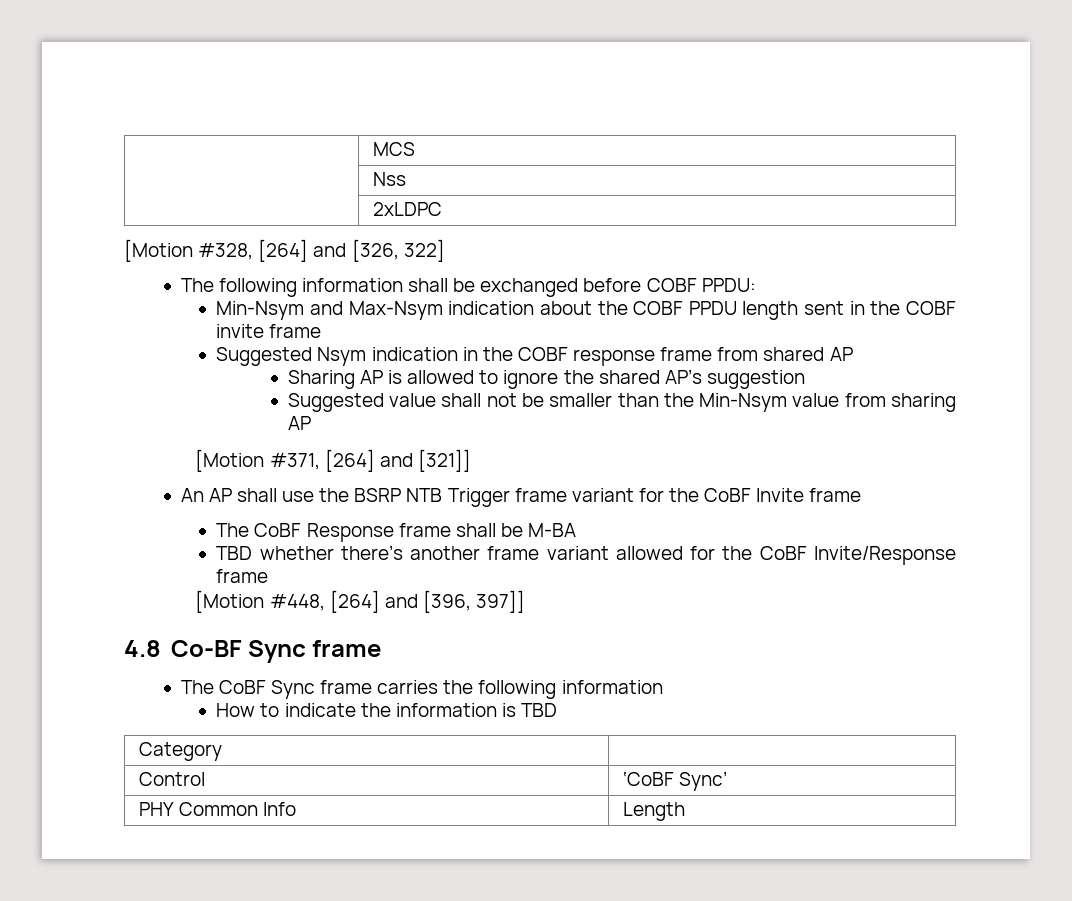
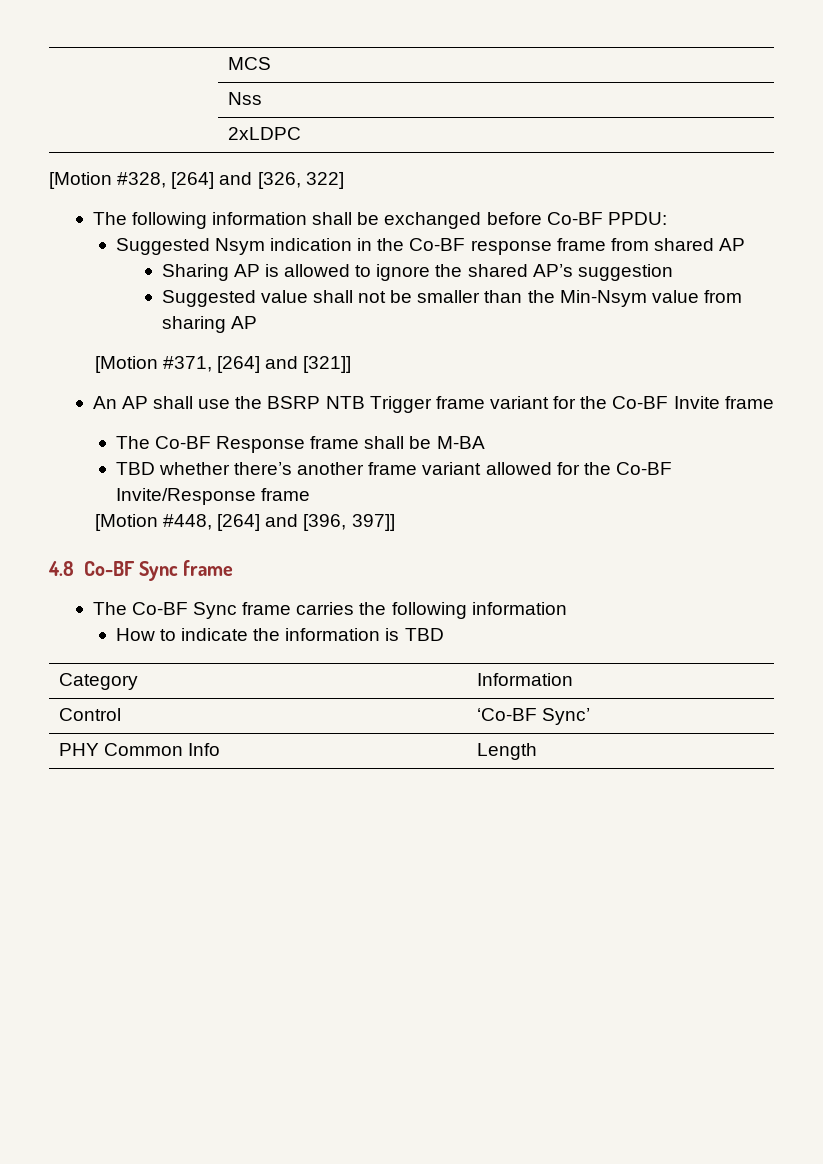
- The following information shall be exchanged before COBF PPDU:
+ The following information shall be exchanged before Co-BF PPDU:
- Min-Nsym and Max-Nsym indication about the COBF PPDU length sent in the COBF invite frame
- Suggested Nsym indication in the COBF response frame from shared AP
+ Suggested Nsym indication in the Co-BF response frame from shared AP
- An AP shall use the BSRP NTB Trigger frame variant for the CoBF Invite frame
+ An AP shall use the BSRP NTB Trigger frame variant for the Co-BF Invite frame
- The CoBF Response frame shall be M-BA
+ The Co-BF Response frame shall be M-BA
- TBD whether there’s another frame variant allowed for the CoBF Invite/Response frame
+ TBD whether there’s another frame variant allowed for the Co-BF Invite/Response frame
- The CoBF Sync frame carries the following information
+ The Co-BF Sync frame carries the following information
- Category |
+ Category | Information
- Control | ‘CoBF Sync’
+ Control | ‘Co-BF Sync’

